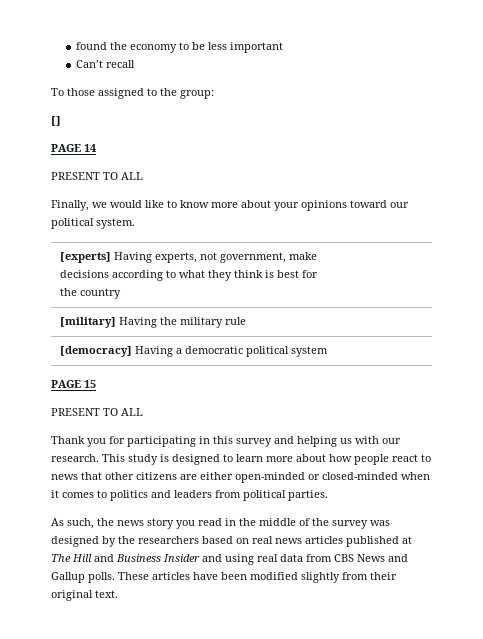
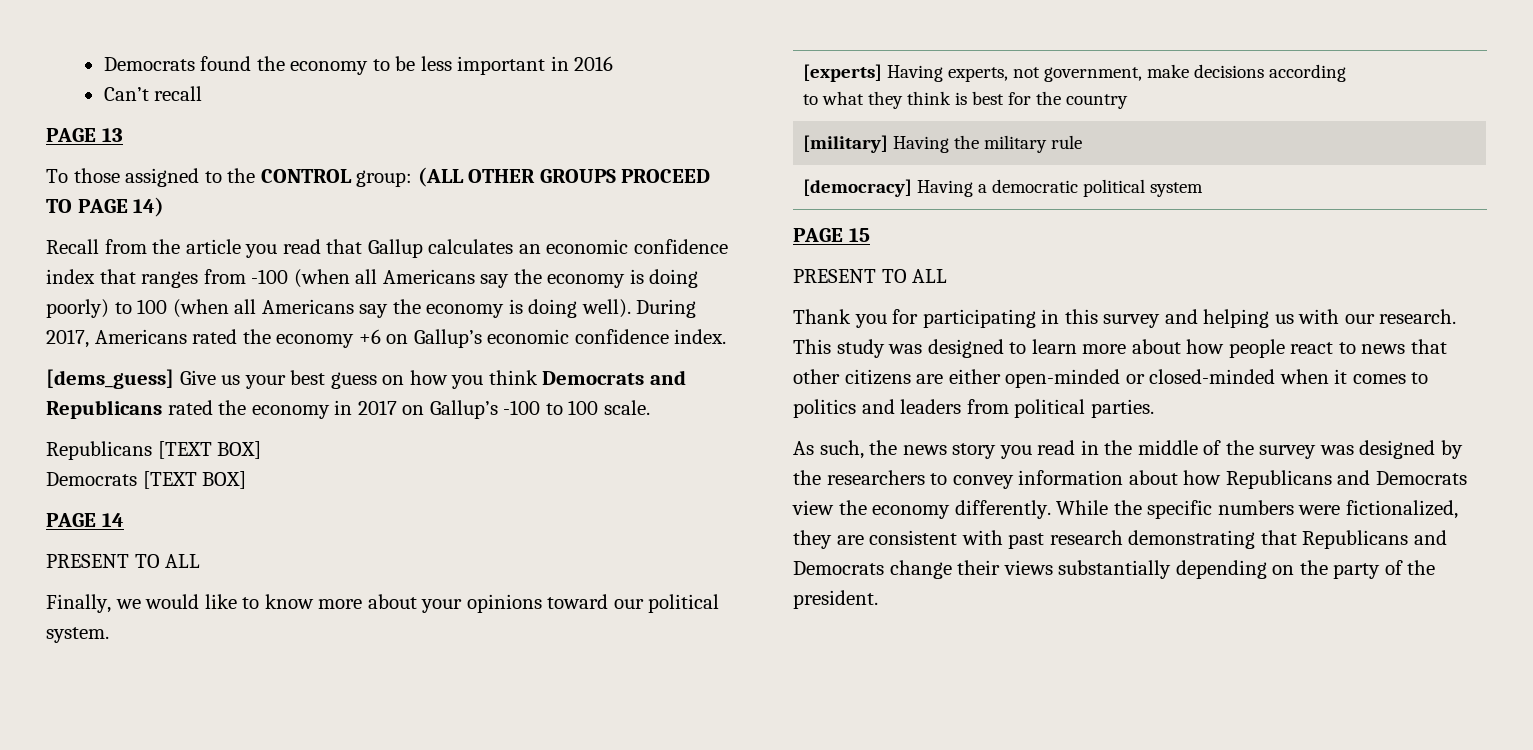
- found the economy to be less important
+ Democrats found the economy to be less important in 2016
+ PAGE 13
- To those assigned to the group:
- []
+ To those assigned to the CONTROL group: (ALL OTHER GROUPS PROCEED TO PAGE 14)
+ Recall from the article you read that Gallup calculates an economic confidence index that ranges from -100 (when all Americans say the economy is doing poorly) to 100 (when all Americans say the economy is doing well). During 2017, Americans rated the economy +6 on Gallup’s economic confidence index.
+ [dems_guess] Give us your best guess on how you think Democrats and Republicans rated the economy in 2017 on Gallup’s -100 to 100 scale.
+ Republicans [TEXT BOX]
+ Democrats [TEXT BOX]
- This study is designed to learn more about how people react to news that other citizens are either open-minded or closed-minded when it comes to politics and leaders from political parties.
+ This study was designed to learn more about how people react to news that other citizens are either open-minded or closed-minded when it comes to politics and leaders from political parties.
- As such, the news story you read in the middle of the survey was designed by the researchers based on real news articles published at The Hill and Business Insider and using real data from CBS News and Gallup polls. These articles have been modified slightly from their original text.
+ As such, the news story you read in the middle of the survey was designed by the researchers to convey information about how Republicans and Democrats view the economy differently. While the specific numbers were fictionalized, they are consistent with past research demonstrating that Republicans and Democrats change their views substantially depending on the party of the president.

